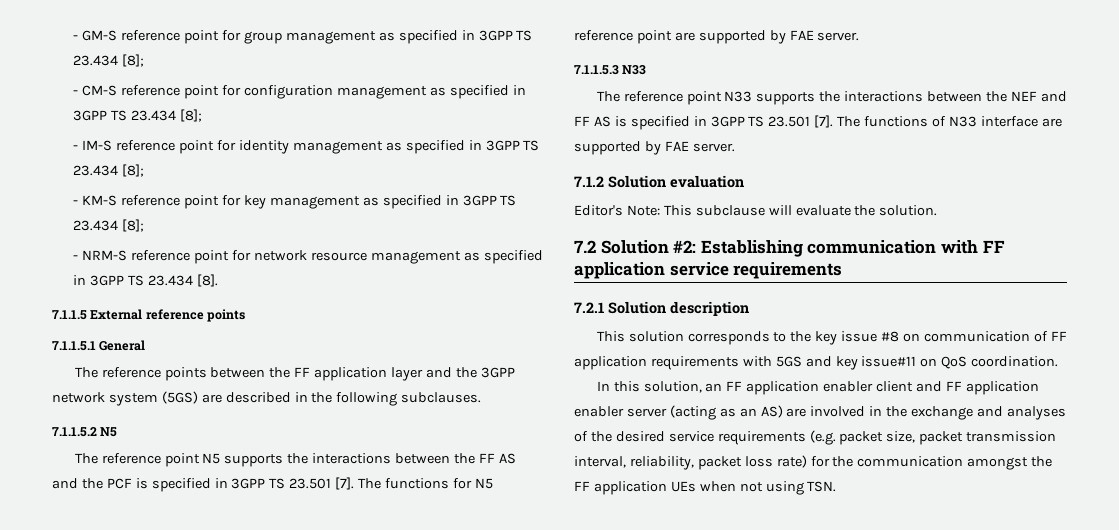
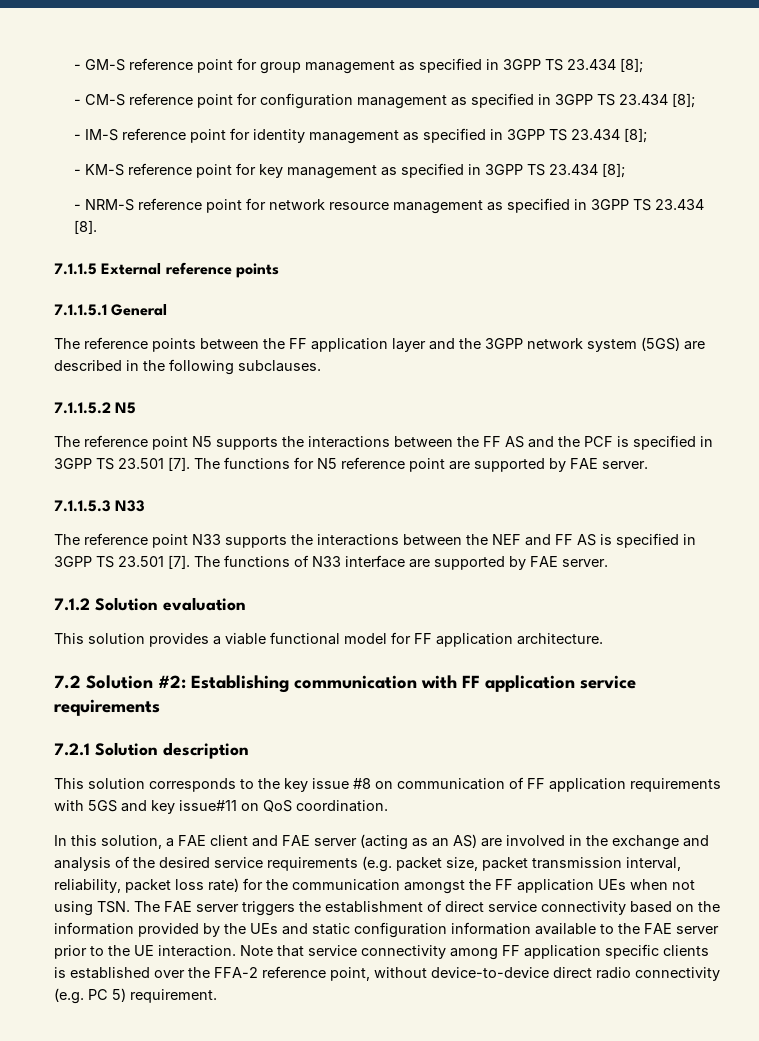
- Editor's Note: This subclause will evaluate the solution.
+ This solution provides a viable functional model for FF application architecture.
- In this solution, an FF application enabler client and FF application enabler server (acting as an AS) are involved in the exchange and analyses of the desired service requirements (e.g. packet size, packet transmission interval, reliability, packet loss rate) for the communication amongst the FF application UEs when not using TSN.
+ In this solution, a FAE client and FAE server (acting as an AS) are involved in the exchange and analysis of the desired service requirements (e.g. packet size, packet transmission interval, reliability, packet loss rate) for the communication amongst the FF application UEs when not using TSN. The FAE server triggers the establishment of direct service connectivity based on the information provided by the UEs and static configuration information available to the FAE server prior to the UE interaction. Note that service connectivity among FF application specific clients is established over the FFA-2 reference point, without device-to-device direct radio connectivity (e.g. PC 5) requirement.

